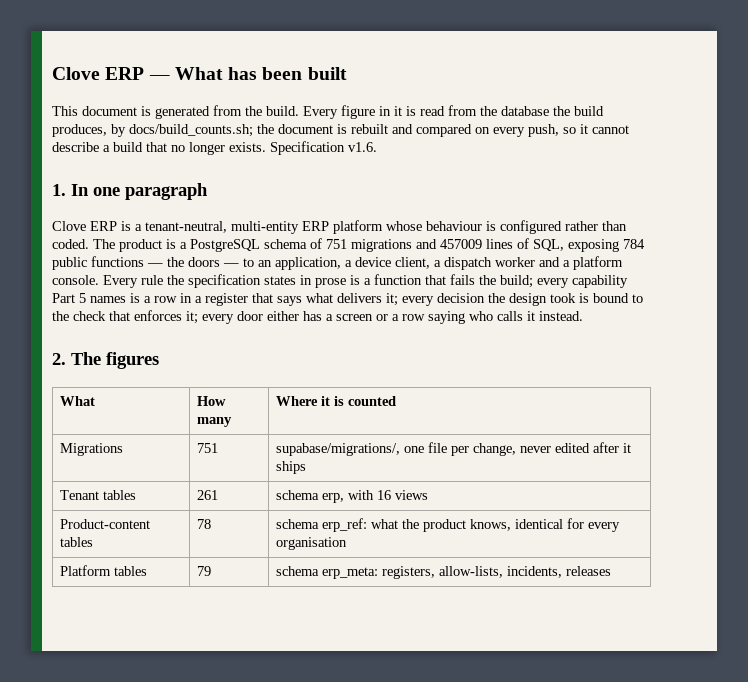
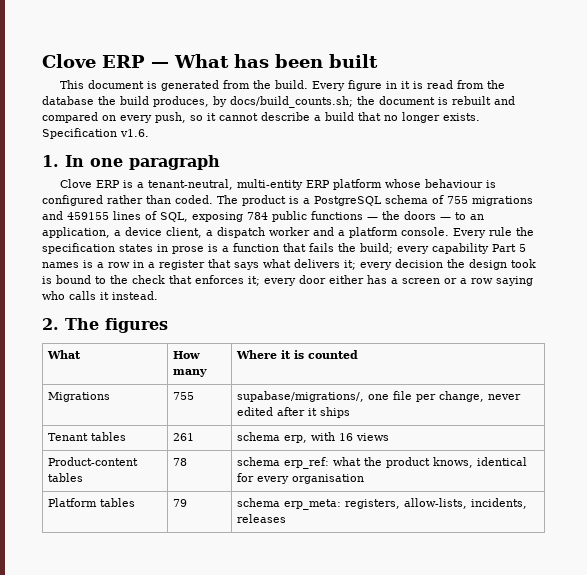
- The product is a PostgreSQL schema of 751 migrations and 457009 lines of SQL, exposing 784 public functions — the doors — to an application, a device client, a dispatch worker and a platform console.
+ The product is a PostgreSQL schema of 755 migrations and 459155 lines of SQL, exposing 784 public functions — the doors — to an application, a device client, a dispatch worker and a platform console.
- Migrations | 751 | supabase/migrations/, one file per change, never edited after it ships
+ Migrations | 755 | supabase/migrations/, one file per change, never edited after it ships

